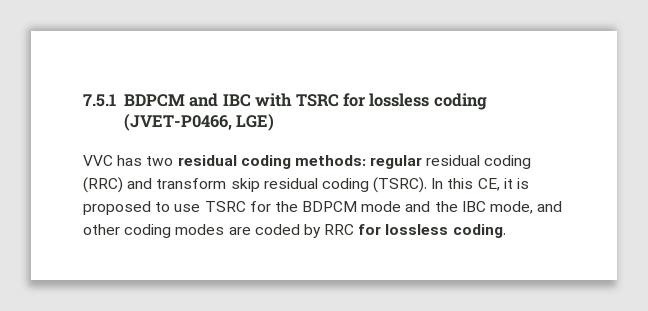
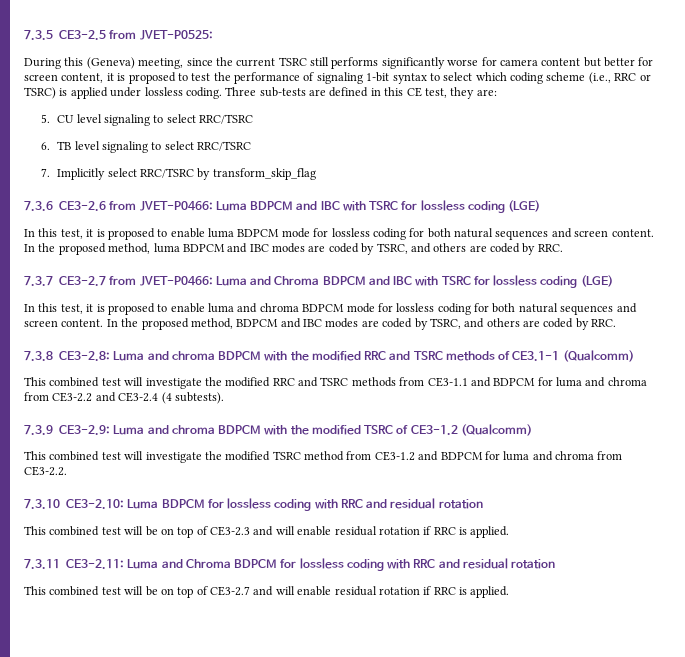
- 7.5.1 BDPCM and IBC with TSRC for lossless coding (JVET-P0466, LGE)
- VVC has two residual coding methods: regular residual coding (RRC) and transform skip residual coding (TSRC). In this CE, it is proposed to use TSRC for the BDPCM mode and the IBC mode, and other coding modes are coded by RRC for lossless coding.
+ 7.3.5 CE3-2.5 from JVET-P0525:
+ During this (Geneva) meeting, since the current TSRC still performs significantly worse for camera content but better for screen content, it is proposed to test the performance of signaling 1-bit syntax to select which coding scheme (i.e., RRC or TSRC) is applied under lossless coding. Three sub-tests are defined in this CE test, they are:
+ 5. CU level signaling to select RRC/TSRC
+ 6. TB level signaling to select RRC/TSRC
+ 7. Implicitly select RRC/TSRC by transform_skip_flag
+ 7.3.6 CE3-2.6 from JVET-P0466: Luma BDPCM and IBC with TSRC for lossless coding (LGE)
+ In this test, it is proposed to enable luma BDPCM mode for lossless coding for both natural sequences and screen content. In the proposed method, luma BDPCM and IBC modes are coded by TSRC, and others are coded by RRC.
+ 7.3.7 CE3-2.7 from JVET-P0466: Luma and Chroma BDPCM and IBC with TSRC for lossless coding (LGE)
+ In this test, it is proposed to enable luma and chroma BDPCM mode for lossless coding for both natural sequences and screen content. In the proposed method, BDPCM and IBC modes are coded by TSRC, and others are coded by RRC.
+ 7.3.8 CE3-2.8: Luma and chroma BDPCM with the modified RRC and TSRC methods of CE3.1-1 (Qualcomm)
+ This combined test will investigate the modified RRC and TSRC methods from CE3-1.1 and BDPCM for luma and chroma from CE3-2.2 and CE3-2.4 (4 subtests).
+ 7.3.9 CE3-2.9: Luma and chroma BDPCM with the modified TSRC of CE3-1.2 (Qualcomm)
+ This combined test will investigate the modified TSRC method from CE3-1.2 and BDPCM for luma and chroma from CE3-2.2.
+ 7.3.10 CE3-2.10: Luma BDPCM for lossless coding with RRC and residual rotation
+ This combined test will be on top of CE3-2.3 and will enable residual rotation if RRC is applied.
+ 7.3.11 CE3-2.11: Luma and Chroma BDPCM for lossless coding with RRC and residual rotation
+ This combined test will be on top of CE3-2.7 and will enable residual rotation if RRC is applied.

